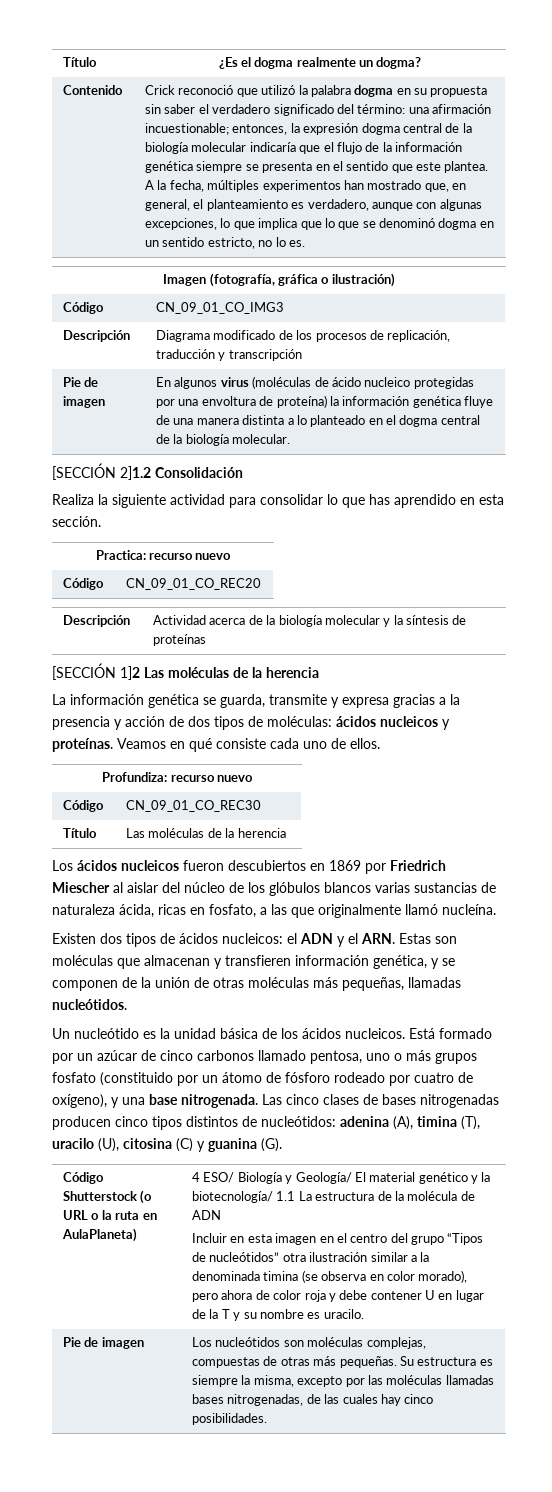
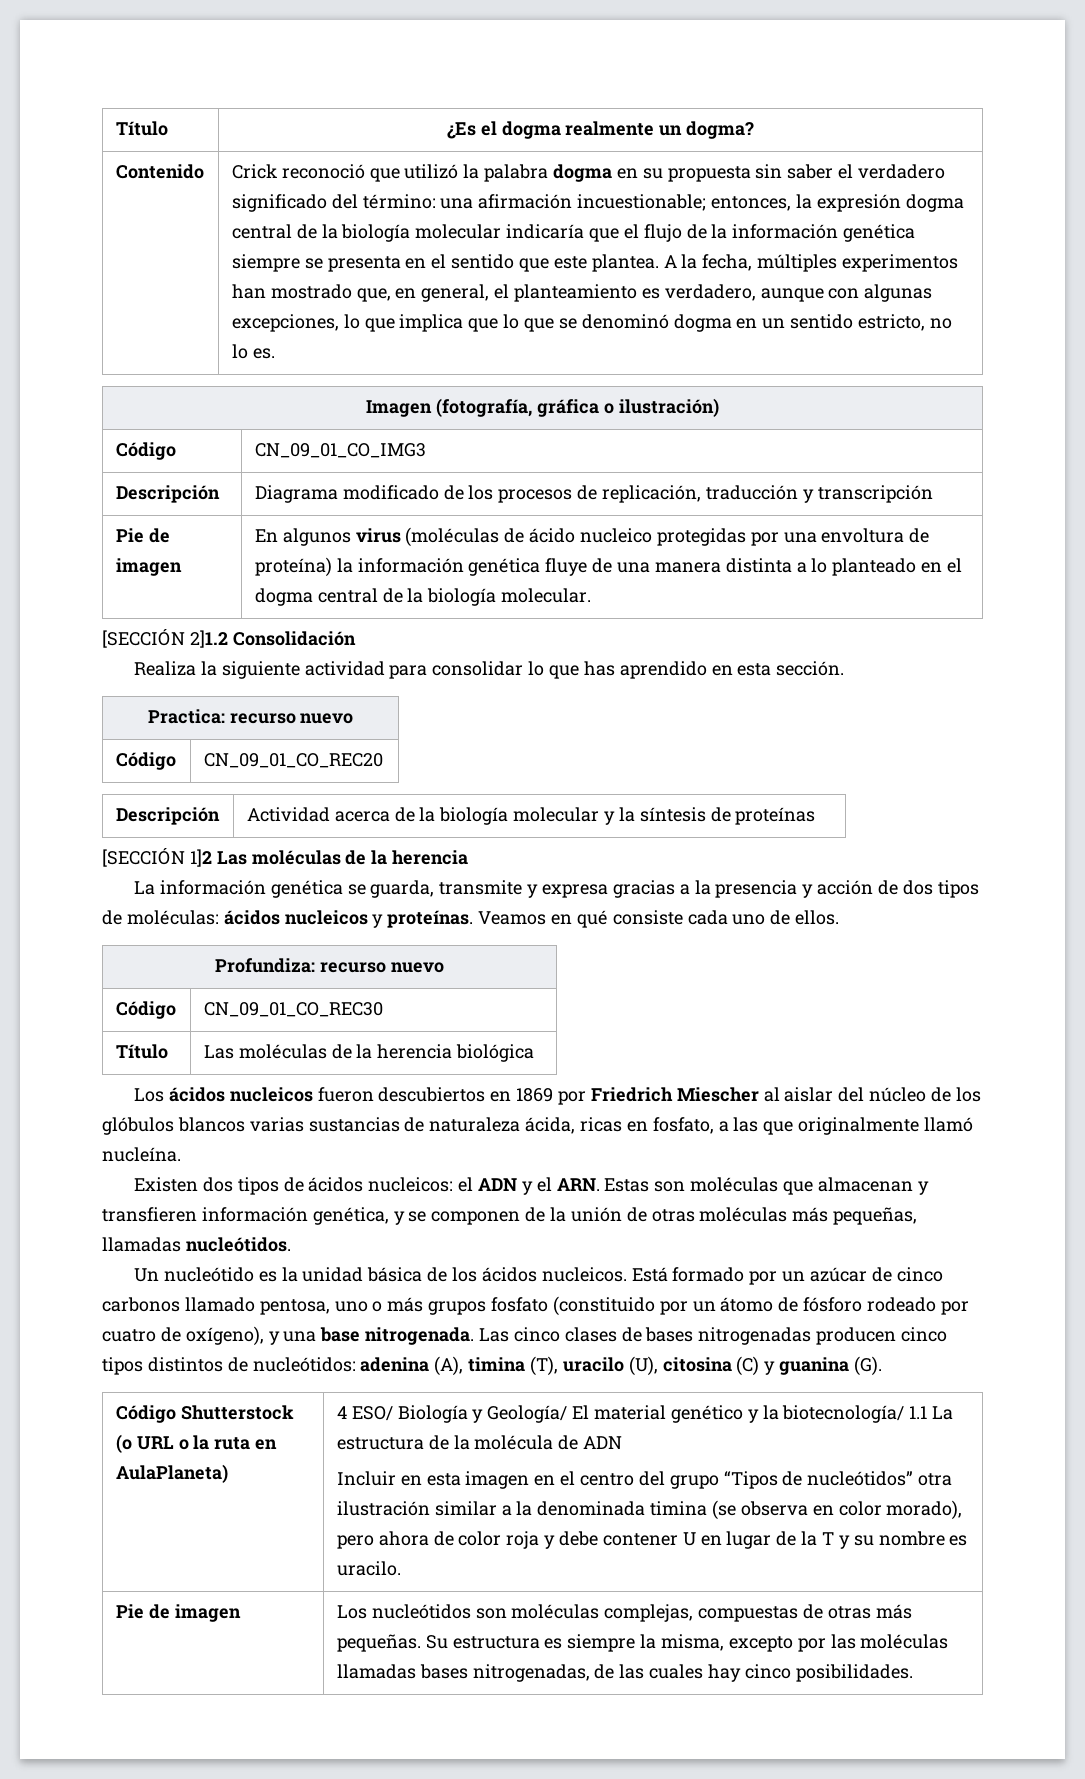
- Título | Las moléculas de la herencia
+ Título | Las moléculas de la herencia biológica

